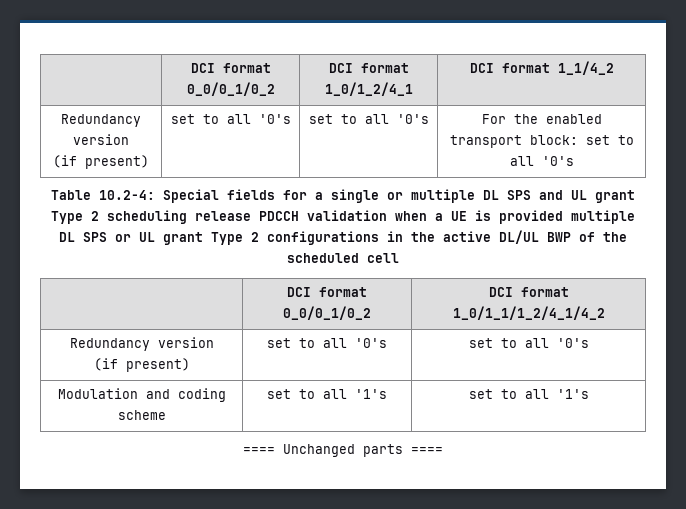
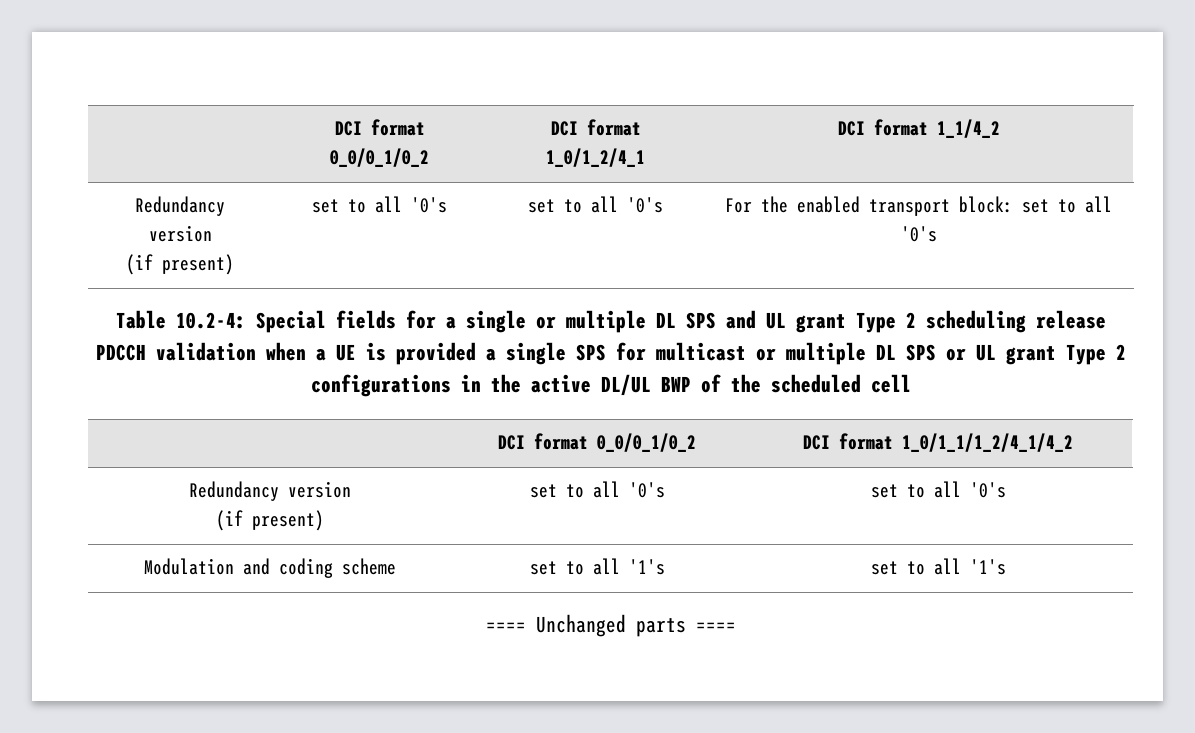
- Table 10.2-4: Special fields for a single or multiple DL SPS and UL grant Type 2 scheduling release PDCCH validation when a UE is provided multiple DL SPS or UL grant Type 2 configurations in the active DL/UL BWP of the scheduled cell
+ Table 10.2-4: Special fields for a single or multiple DL SPS and UL grant Type 2 scheduling release PDCCH validation when a UE is provided a single SPS for multicast or multiple DL SPS or UL grant Type 2 configurations in the active DL/UL BWP of the scheduled cell

